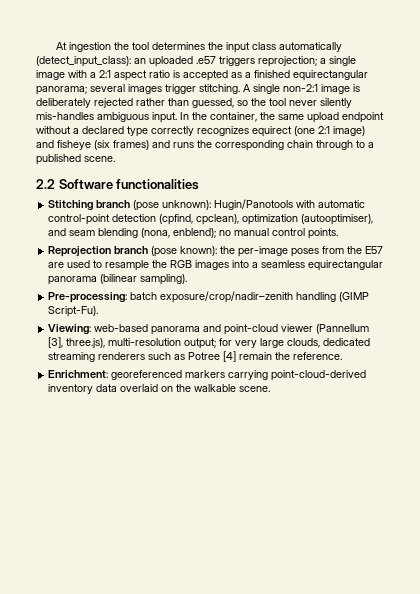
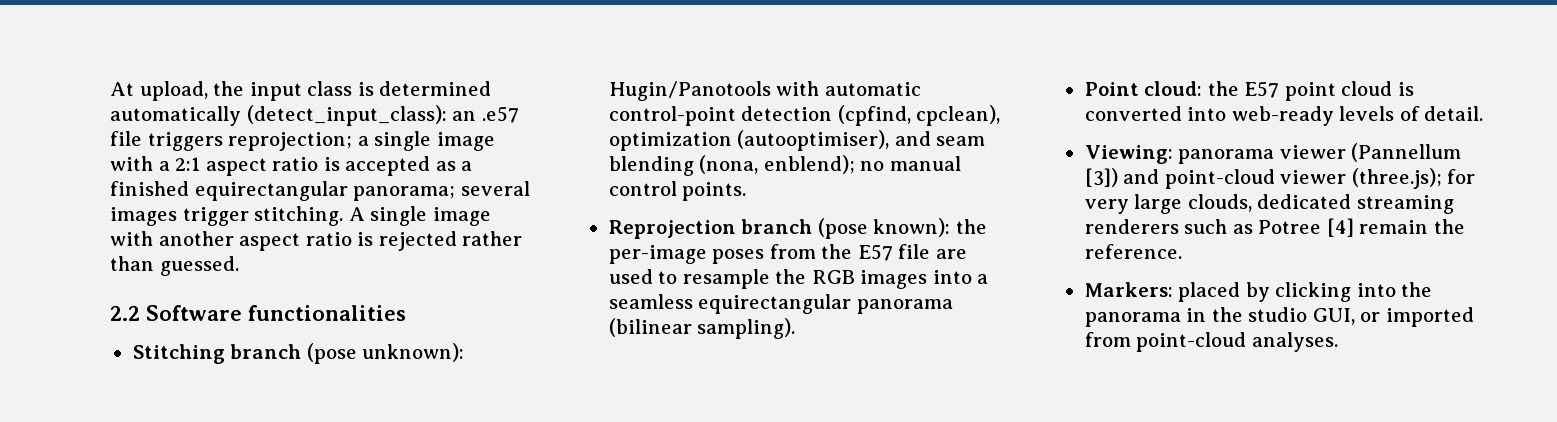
- At ingestion the tool determines the input class automatically (detect_input_class): an uploaded .e57 triggers reprojection; a single image with a 2:1 aspect ratio is accepted as a finished equirectangular panorama; several images trigger stitching.
+ At upload, the input class is determined automatically (detect_input_class): an .e57 file triggers reprojection; a single image with a 2:1 aspect ratio is accepted as a finished equirectangular panorama; several images trigger stitching.
- A single non-2:1 image is deliberately rejected rather than guessed, so the tool never silently mis-handles ambiguous input. In the container, the same upload endpoint without a declared type correctly recognizes equirect (one 2:1 image) and fisheye (six frames) and runs the corresponding chain through to a published scene.
+ A single image with another aspect ratio is rejected rather than guessed.
- Reprojection branch (pose known): the per-image poses from the E57 are used to resample the RGB images into a seamless equirectangular panorama (bilinear sampling).
+ Reprojection branch (pose known): the per-image poses from the E57 file are used to resample the RGB images into a seamless equirectangular panorama (bilinear sampling).
- Pre-processing: batch exposure/crop/nadir–zenith handling (GIMP Script-Fu).
- Viewing: web-based panorama and point-cloud viewer (Pannellum [3], three.js), multi-resolution output; for very large clouds, dedicated streaming renderers such as Potree [4] remain the reference.
+ Point cloud: the E57 point cloud is converted into web-ready levels of detail.
+ Viewing: panorama viewer (Pannellum [3]) and point-cloud viewer (three.js); for very large clouds, dedicated streaming renderers such as Potree [4] remain the reference.
- Enrichment: georeferenced markers carrying point-cloud-derived inventory data overlaid on the walkable scene.
+ Markers: placed by clicking into the panorama in the studio GUI, or imported from point-cloud analyses.

